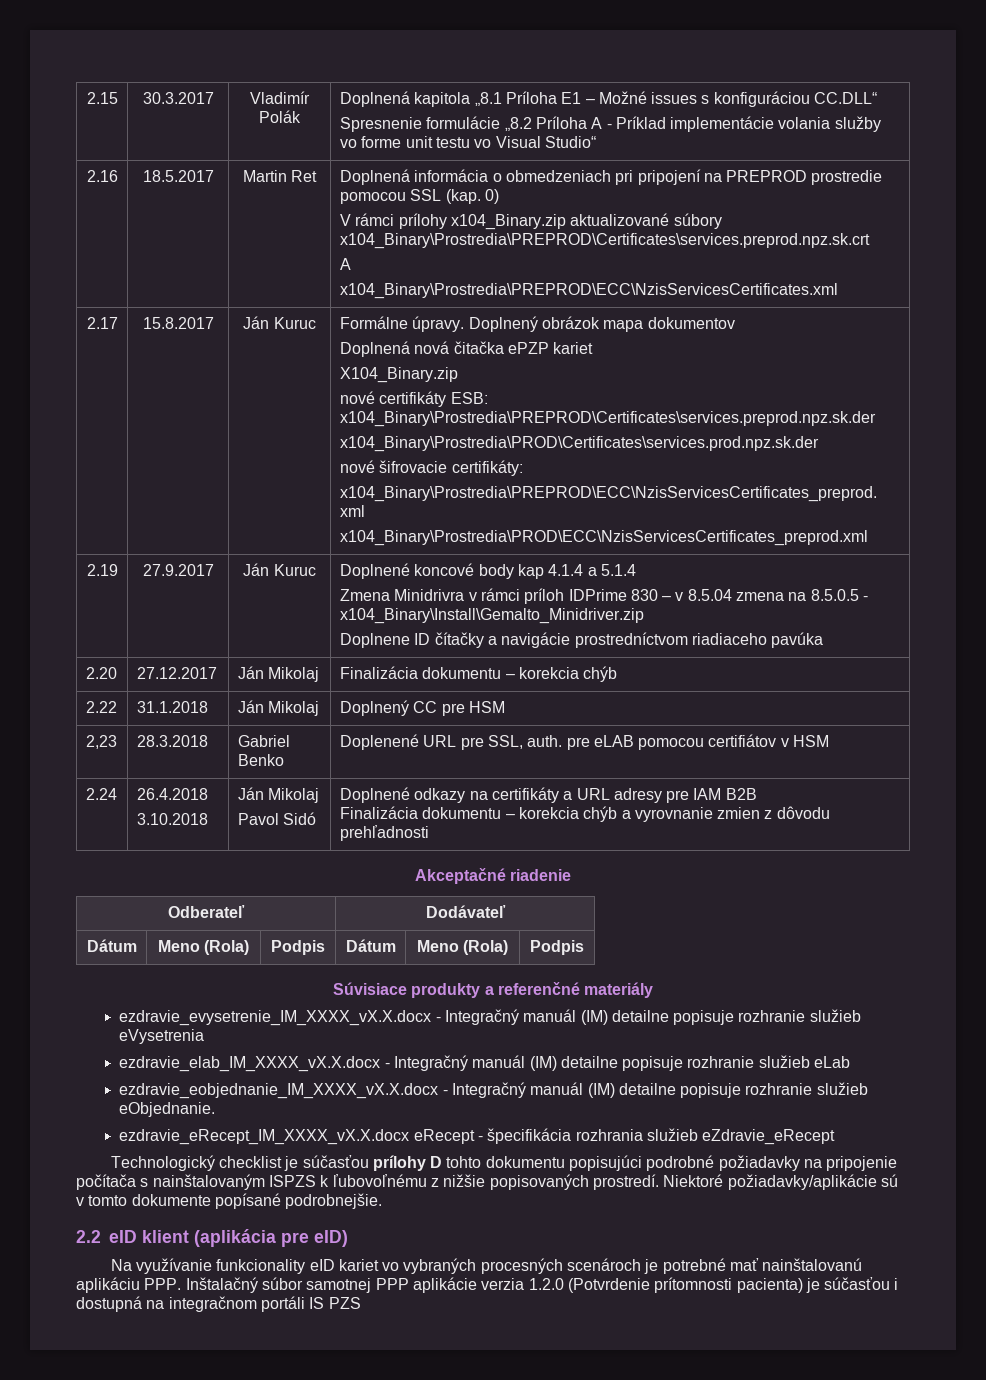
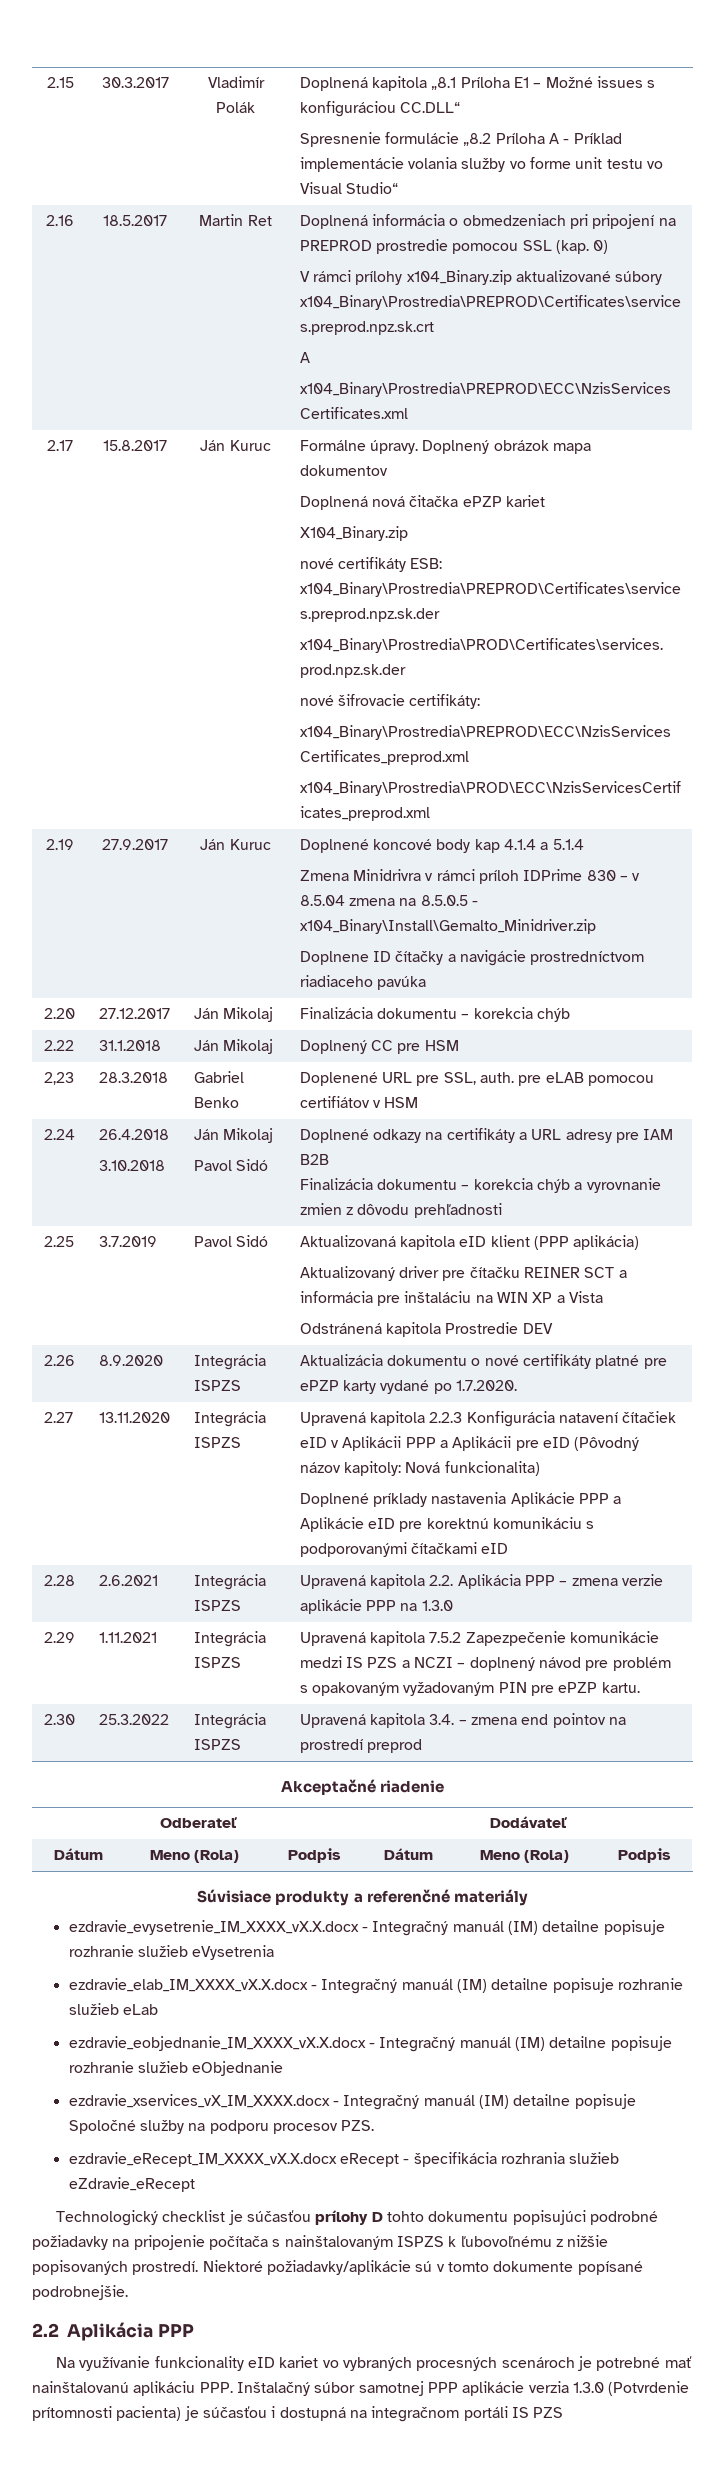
+ 2.25 | 3.7.2019 | Pavol Sidó | Aktualizovaná kapitola eID klient (PPP aplikácia)
+ Aktualizovaný driver pre čítačku REINER SCT a informácia pre inštaláciu na WIN XP a Vista
+ Odstránená kapitola Prostredie DEV
+ 2.26 | 8.9.2020 | Integrácia ISPZS | Aktualizácia dokumentu o nové certifikáty platné pre ePZP karty vydané po 1.7.2020.
+ 2.27 | 13.11.2020 | Integrácia ISPZS | Upravená kapitola 2.2.3 Konfigurácia natavení čítačiek eID v Aplikácii PPP a Aplikácii pre eID (Pôvodný názov kapitoly: Nová funkcionalita)
+ Doplnené príklady nastavenia Aplikácie PPP a Aplikácie eID pre korektnú komunikáciu s podporovanými čítačkami eID
+ 2.28 | 2.6.2021 | Integrácia ISPZS | Upravená kapitola 2.2. Aplikácia PPP – zmena verzie aplikácie PPP na 1.3.0
+ 2.29 | 1.11.2021 | Integrácia ISPZS | Upravená kapitola 7.5.2 Zapezpečenie komunikácie medzi IS PZS a NCZI – doplnený návod pre problém s opakovaným vyžadovaným PIN pre ePZP kartu.
+ 2.30 | 25.3.2022 | Integrácia ISPZS | Upravená kapitola 3.4. – zmena end pointov na prostredí preprod
- ezdravie_eobjednanie_IM_XXXX_vX.X.docx - Integračný manuál (IM) detailne popisuje rozhranie služieb eObjednanie.
+ ezdravie_eobjednanie_IM_XXXX_vX.X.docx - Integračný manuál (IM) detailne popisuje rozhranie služieb eObjednanie
+ ezdravie_xservices_vX_IM_XXXX.docx - Integračný manuál (IM) detailne popisuje Spoločné služby na podporu procesov PZS.
- 2.2 eID klient (aplikácia pre eID)
+ 2.2 Aplikácia PPP
- Na využívanie funkcionality eID kariet vo vybraných procesných scenároch je potrebné mať nainštalovanú aplikáciu PPP. Inštalačný súbor samotnej PPP aplikácie verzia 1.2.0 (Potvrdenie prítomnosti pacienta) je súčasťou i dostupná na integračnom portáli IS PZS
+ Na využívanie funkcionality eID kariet vo vybraných procesných scenároch je potrebné mať nainštalovanú aplikáciu PPP. Inštalačný súbor samotnej PPP aplikácie verzia 1.3.0 (Potvrdenie prítomnosti pacienta) je súčasťou i dostupná na integračnom portáli IS PZS

